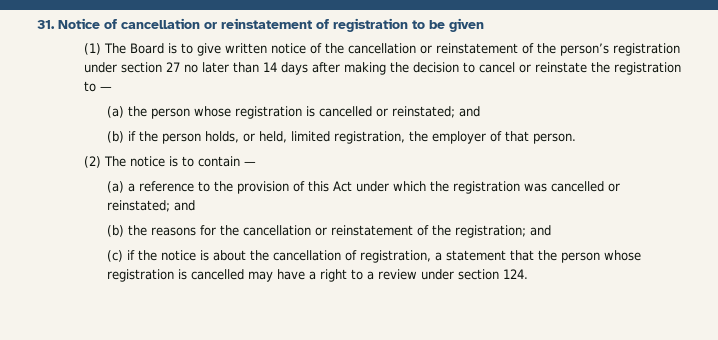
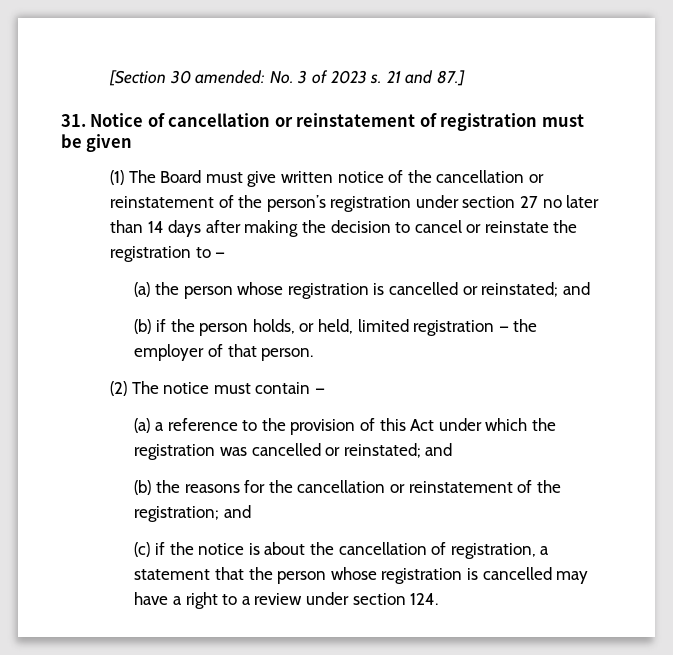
+ [Section 30 amended: No. 3 of 2023 s. 21 and 87.]
- 31. Notice of cancellation or reinstatement of registration to be given
+ 31. Notice of cancellation or reinstatement of registration must be given
- (1) The Board is to give written notice of the cancellation or reinstatement of the person’s registration under section 27 no later than 14 days after making the decision to cancel or reinstate the registration to —
+ (1) The Board must give written notice of the cancellation or reinstatement of the person’s registration under section 27 no later than 14 days after making the decision to cancel or reinstate the registration to —
- (b) if the person holds, or held, limited registration, the employer of that person.
+ (b) if the person holds, or held, limited registration — the employer of that person.
- (2) The notice is to contain —
+ (2) The notice must contain —

